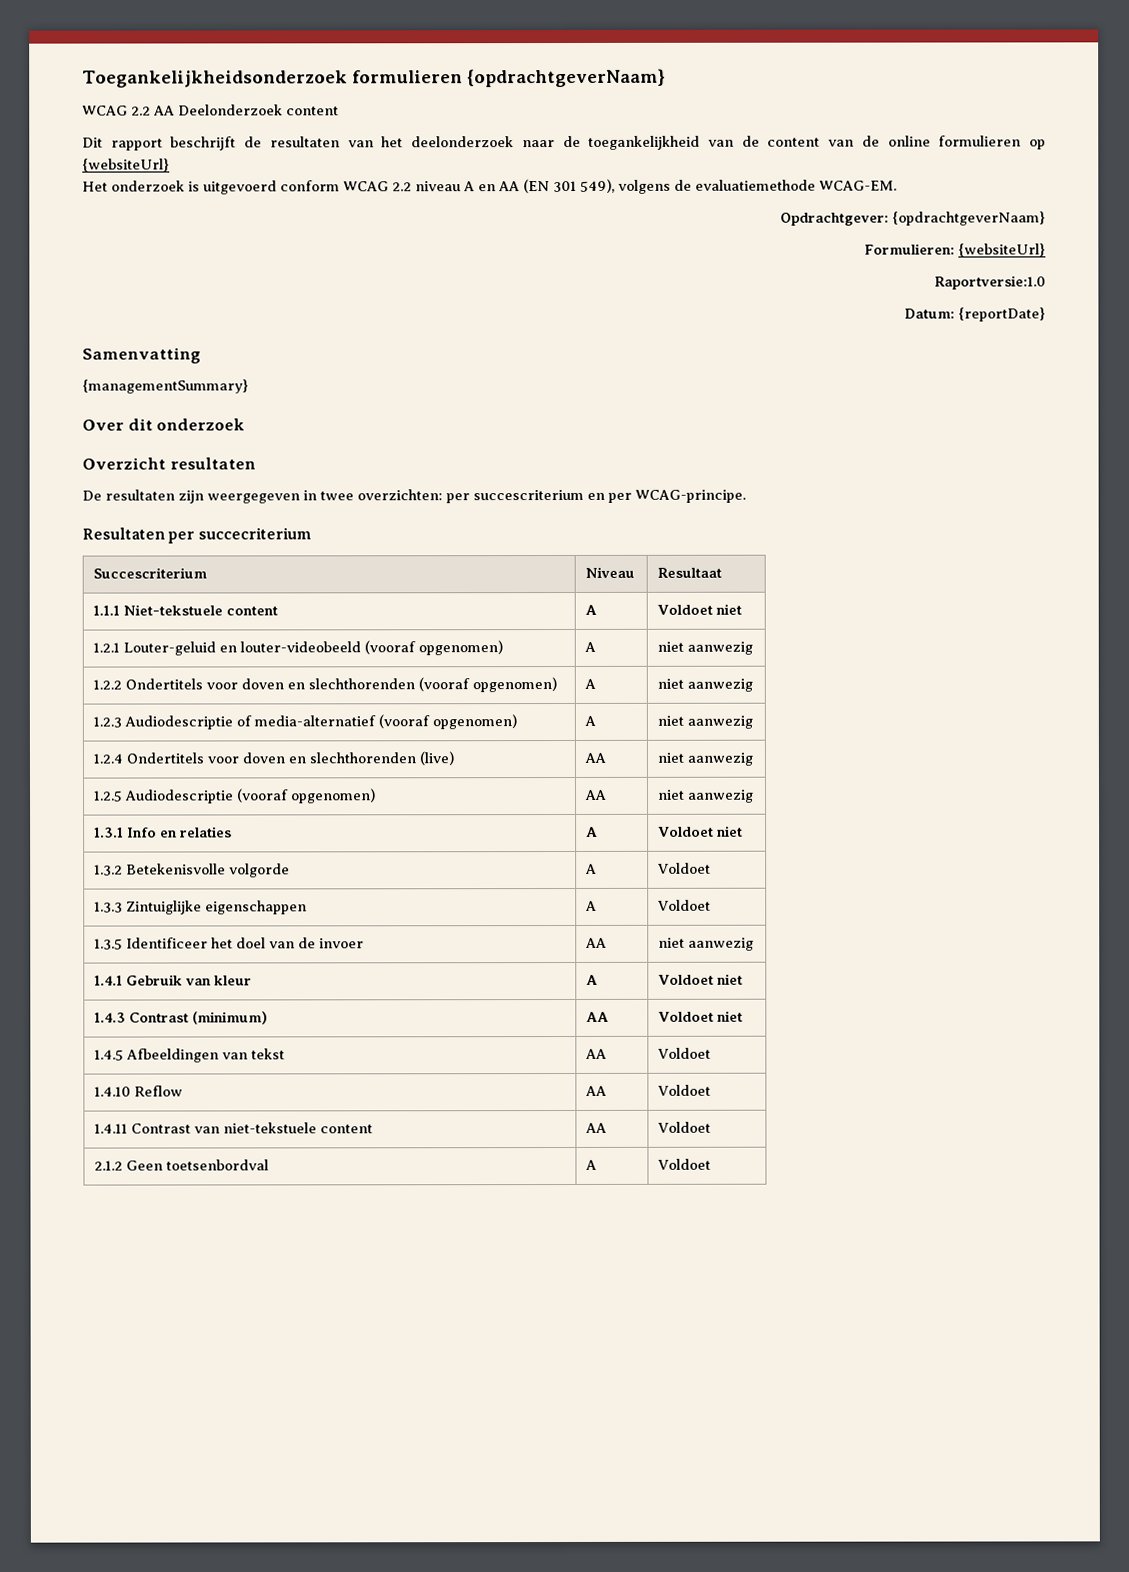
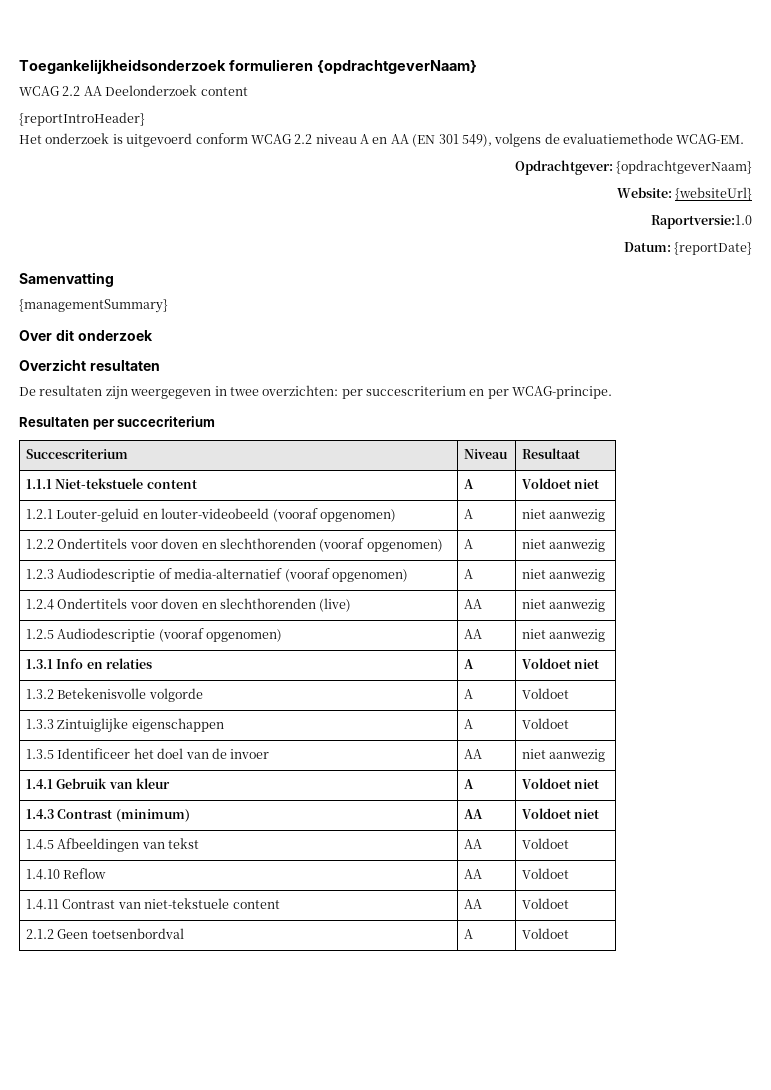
- Dit rapport beschrijft de resultaten van het deelonderzoek naar de toegankelijkheid van de content van de online formulieren op {websiteUrl}
+ {reportIntroHeader}
- Formulieren: {websiteUrl}
+ Website: {websiteUrl}

